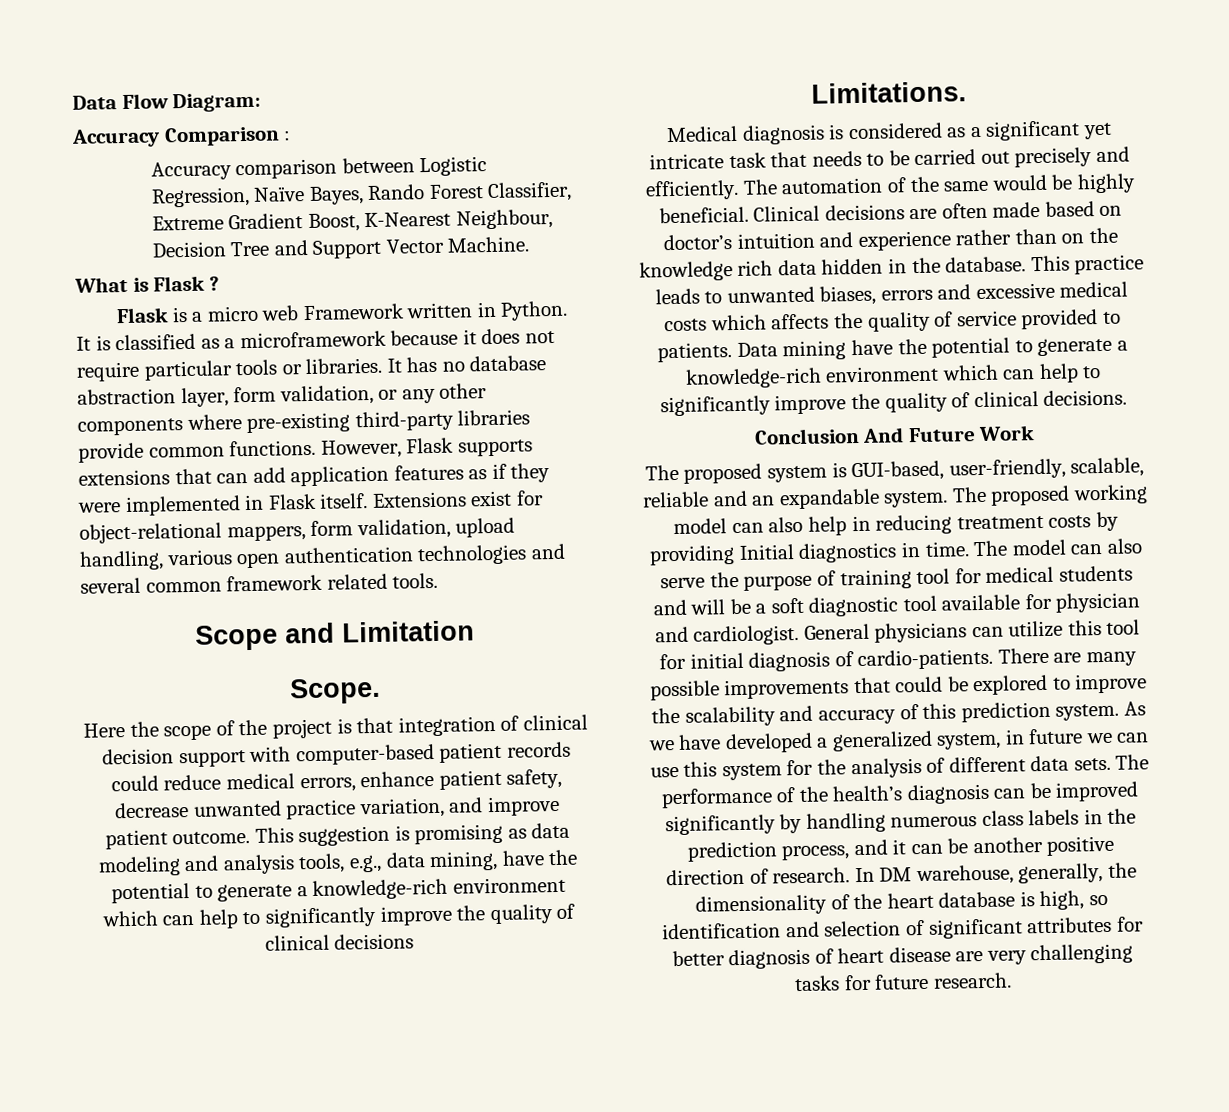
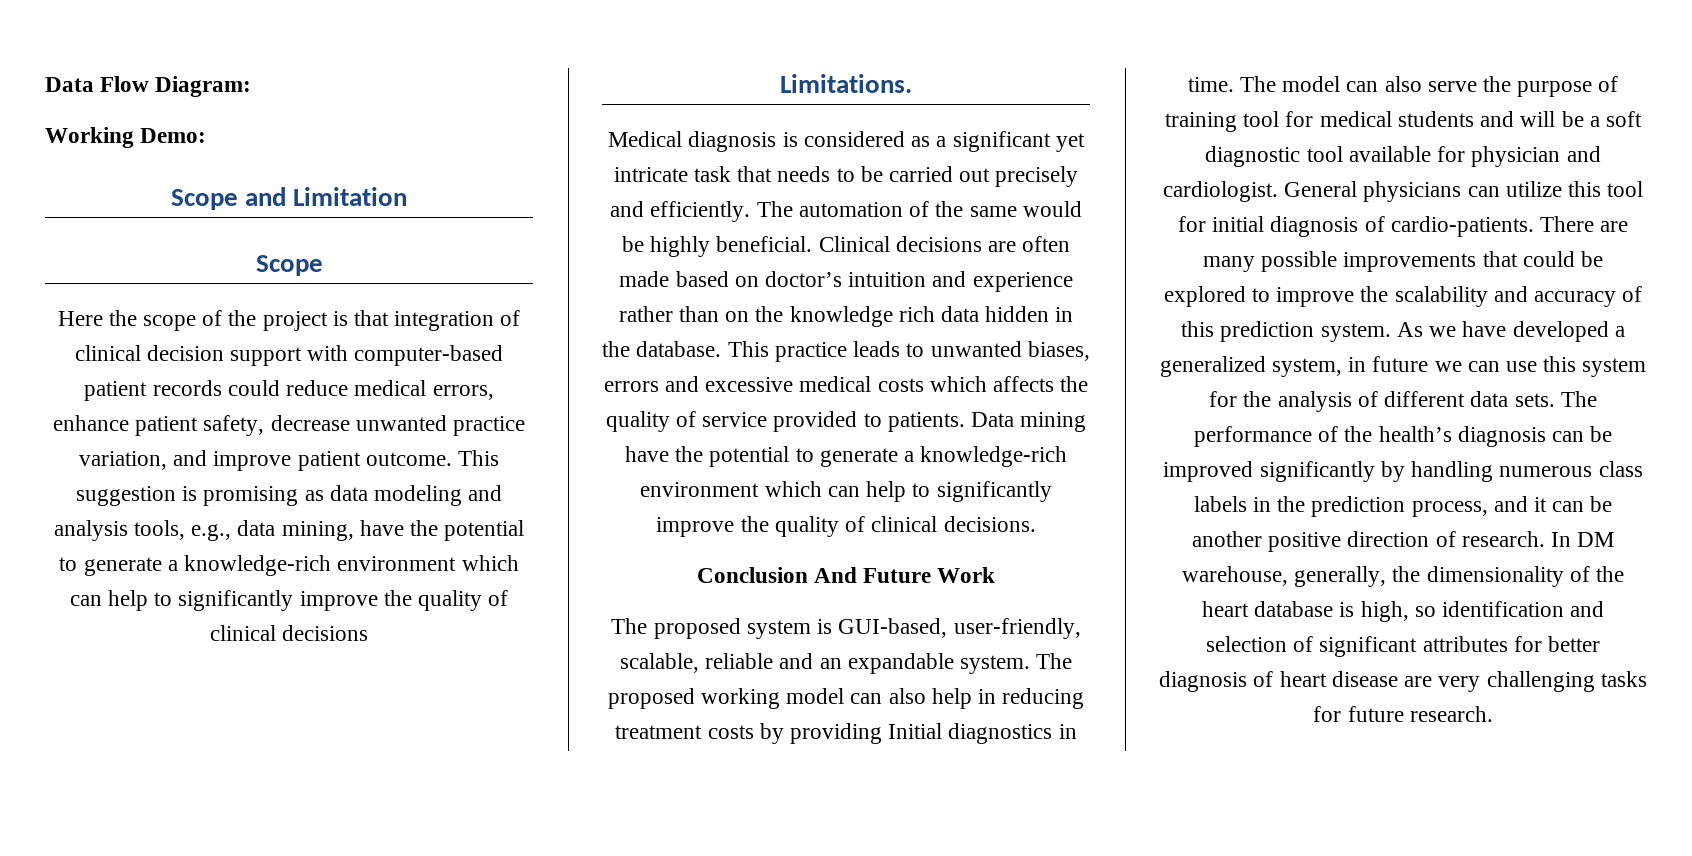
- Accuracy Comparison :
- Accuracy comparison between Logistic Regression, Naïve Bayes, Rando Forest Classifier, Extreme Gradient Boost, K-Nearest Neighbour, Decision Tree and Support Vector Machine.
- What is Flask ?
- Flask is a micro web Framework written in Python. It is classified as a microframework because it does not require particular tools or libraries. It has no database abstraction layer, form validation, or any other components where pre-existing third-party libraries provide common functions. However, Flask supports extensions that can add application features as if they were implemented in Flask itself. Extensions exist for object-relational mappers, form validation, upload handling, various open authentication technologies and several common framework related tools.
+ Working Demo:
  Scope and Limitation
- Scope.
+ Scope

